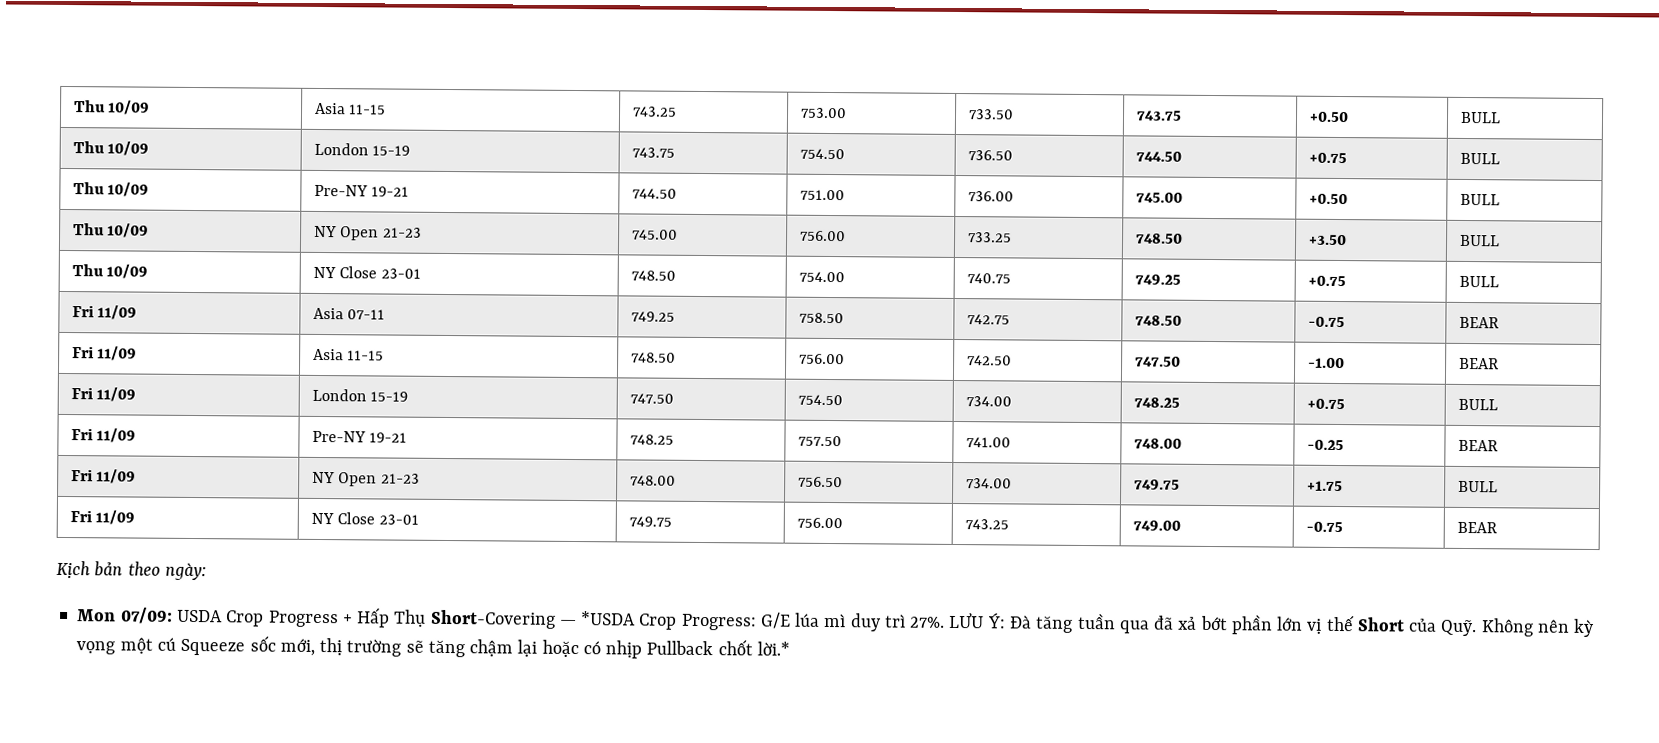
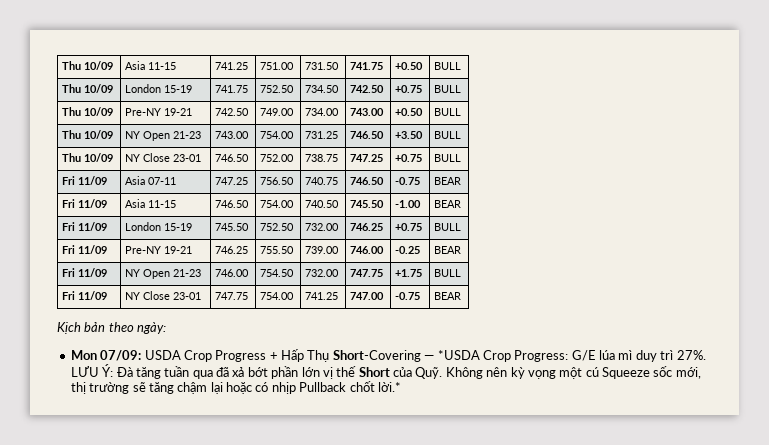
- Thu 10/09 | Asia 11-15 | 743.25 | 753.00 | 733.50 | 743.75 | +0.50 | BULL
+ Thu 10/09 | Asia 11-15 | 741.25 | 751.00 | 731.50 | 741.75 | +0.50 | BULL
- Thu 10/09 | London 15-19 | 743.75 | 754.50 | 736.50 | 744.50 | +0.75 | BULL
+ Thu 10/09 | London 15-19 | 741.75 | 752.50 | 734.50 | 742.50 | +0.75 | BULL
- Thu 10/09 | Pre-NY 19-21 | 744.50 | 751.00 | 736.00 | 745.00 | +0.50 | BULL
+ Thu 10/09 | Pre-NY 19-21 | 742.50 | 749.00 | 734.00 | 743.00 | +0.50 | BULL
- Thu 10/09 | NY Open 21-23 | 745.00 | 756.00 | 733.25 | 748.50 | +3.50 | BULL
+ Thu 10/09 | NY Open 21-23 | 743.00 | 754.00 | 731.25 | 746.50 | +3.50 | BULL
- Thu 10/09 | NY Close 23-01 | 748.50 | 754.00 | 740.75 | 749.25 | +0.75 | BULL
+ Thu 10/09 | NY Close 23-01 | 746.50 | 752.00 | 738.75 | 747.25 | +0.75 | BULL
- Fri 11/09 | Asia 07-11 | 749.25 | 758.50 | 742.75 | 748.50 | -0.75 | BEAR
+ Fri 11/09 | Asia 07-11 | 747.25 | 756.50 | 740.75 | 746.50 | -0.75 | BEAR
- Fri 11/09 | Asia 11-15 | 748.50 | 756.00 | 742.50 | 747.50 | -1.00 | BEAR
+ Fri 11/09 | Asia 11-15 | 746.50 | 754.00 | 740.50 | 745.50 | -1.00 | BEAR
- Fri 11/09 | London 15-19 | 747.50 | 754.50 | 734.00 | 748.25 | +0.75 | BULL
+ Fri 11/09 | London 15-19 | 745.50 | 752.50 | 732.00 | 746.25 | +0.75 | BULL
- Fri 11/09 | Pre-NY 19-21 | 748.25 | 757.50 | 741.00 | 748.00 | -0.25 | BEAR
+ Fri 11/09 | Pre-NY 19-21 | 746.25 | 755.50 | 739.00 | 746.00 | -0.25 | BEAR
- Fri 11/09 | NY Open 21-23 | 748.00 | 756.50 | 734.00 | 749.75 | +1.75 | BULL
+ Fri 11/09 | NY Open 21-23 | 746.00 | 754.50 | 732.00 | 747.75 | +1.75 | BULL
- Fri 11/09 | NY Close 23-01 | 749.75 | 756.00 | 743.25 | 749.00 | -0.75 | BEAR
+ Fri 11/09 | NY Close 23-01 | 747.75 | 754.00 | 741.25 | 747.00 | -0.75 | BEAR

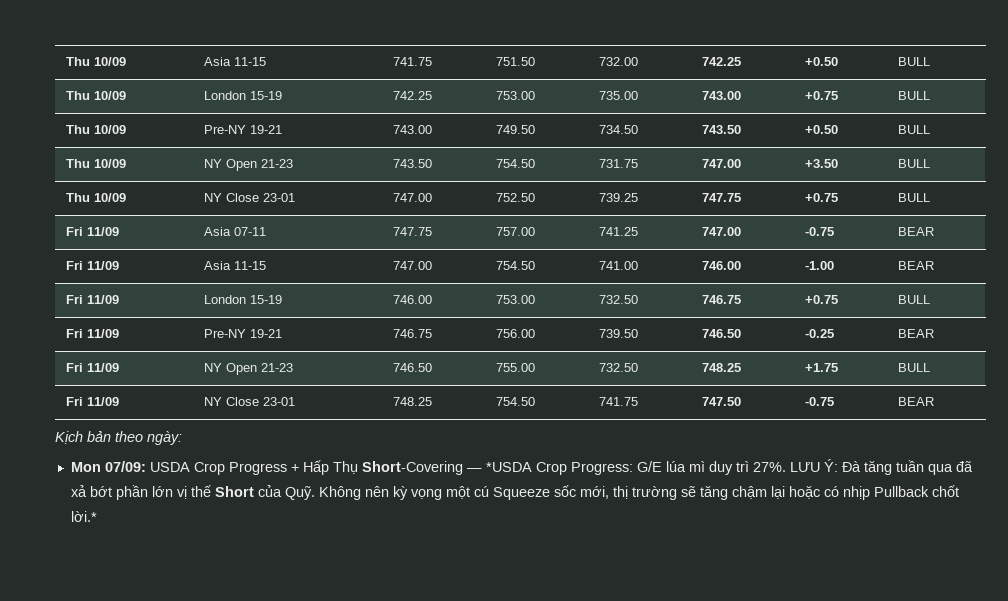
- Thu 10/09 | Asia 11-15 | 741.25 | 751.00 | 731.50 | 741.75 | +0.50 | BULL
+ Thu 10/09 | Asia 11-15 | 741.75 | 751.50 | 732.00 | 742.25 | +0.50 | BULL
- Thu 10/09 | London 15-19 | 741.75 | 752.50 | 734.50 | 742.50 | +0.75 | BULL
+ Thu 10/09 | London 15-19 | 742.25 | 753.00 | 735.00 | 743.00 | +0.75 | BULL
- Thu 10/09 | Pre-NY 19-21 | 742.50 | 749.00 | 734.00 | 743.00 | +0.50 | BULL
+ Thu 10/09 | Pre-NY 19-21 | 743.00 | 749.50 | 734.50 | 743.50 | +0.50 | BULL
- Thu 10/09 | NY Open 21-23 | 743.00 | 754.00 | 731.25 | 746.50 | +3.50 | BULL
+ Thu 10/09 | NY Open 21-23 | 743.50 | 754.50 | 731.75 | 747.00 | +3.50 | BULL
- Thu 10/09 | NY Close 23-01 | 746.50 | 752.00 | 738.75 | 747.25 | +0.75 | BULL
+ Thu 10/09 | NY Close 23-01 | 747.00 | 752.50 | 739.25 | 747.75 | +0.75 | BULL
- Fri 11/09 | Asia 07-11 | 747.25 | 756.50 | 740.75 | 746.50 | -0.75 | BEAR
+ Fri 11/09 | Asia 07-11 | 747.75 | 757.00 | 741.25 | 747.00 | -0.75 | BEAR
- Fri 11/09 | Asia 11-15 | 746.50 | 754.00 | 740.50 | 745.50 | -1.00 | BEAR
+ Fri 11/09 | Asia 11-15 | 747.00 | 754.50 | 741.00 | 746.00 | -1.00 | BEAR
- Fri 11/09 | London 15-19 | 745.50 | 752.50 | 732.00 | 746.25 | +0.75 | BULL
+ Fri 11/09 | London 15-19 | 746.00 | 753.00 | 732.50 | 746.75 | +0.75 | BULL
- Fri 11/09 | Pre-NY 19-21 | 746.25 | 755.50 | 739.00 | 746.00 | -0.25 | BEAR
+ Fri 11/09 | Pre-NY 19-21 | 746.75 | 756.00 | 739.50 | 746.50 | -0.25 | BEAR
- Fri 11/09 | NY Open 21-23 | 746.00 | 754.50 | 732.00 | 747.75 | +1.75 | BULL
+ Fri 11/09 | NY Open 21-23 | 746.50 | 755.00 | 732.50 | 748.25 | +1.75 | BULL
- Fri 11/09 | NY Close 23-01 | 747.75 | 754.00 | 741.25 | 747.00 | -0.75 | BEAR
+ Fri 11/09 | NY Close 23-01 | 748.25 | 754.50 | 741.75 | 747.50 | -0.75 | BEAR

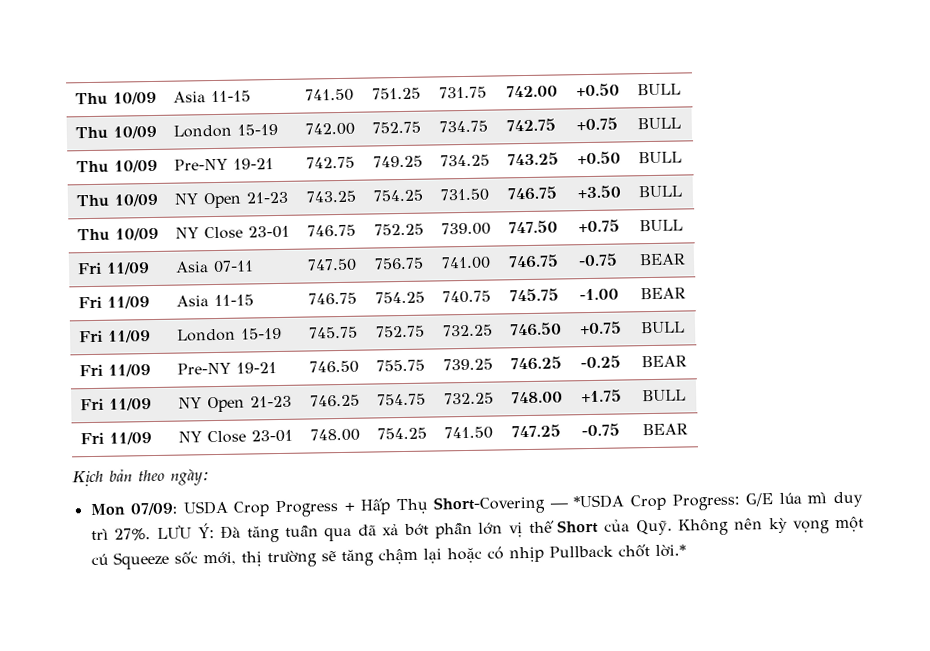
- Thu 10/09 | Asia 11-15 | 741.75 | 751.50 | 732.00 | 742.25 | +0.50 | BULL
+ Thu 10/09 | Asia 11-15 | 741.50 | 751.25 | 731.75 | 742.00 | +0.50 | BULL
- Thu 10/09 | London 15-19 | 742.25 | 753.00 | 735.00 | 743.00 | +0.75 | BULL
+ Thu 10/09 | London 15-19 | 742.00 | 752.75 | 734.75 | 742.75 | +0.75 | BULL
- Thu 10/09 | Pre-NY 19-21 | 743.00 | 749.50 | 734.50 | 743.50 | +0.50 | BULL
+ Thu 10/09 | Pre-NY 19-21 | 742.75 | 749.25 | 734.25 | 743.25 | +0.50 | BULL
- Thu 10/09 | NY Open 21-23 | 743.50 | 754.50 | 731.75 | 747.00 | +3.50 | BULL
+ Thu 10/09 | NY Open 21-23 | 743.25 | 754.25 | 731.50 | 746.75 | +3.50 | BULL
- Thu 10/09 | NY Close 23-01 | 747.00 | 752.50 | 739.25 | 747.75 | +0.75 | BULL
+ Thu 10/09 | NY Close 23-01 | 746.75 | 752.25 | 739.00 | 747.50 | +0.75 | BULL
- Fri 11/09 | Asia 07-11 | 747.75 | 757.00 | 741.25 | 747.00 | -0.75 | BEAR
+ Fri 11/09 | Asia 07-11 | 747.50 | 756.75 | 741.00 | 746.75 | -0.75 | BEAR
- Fri 11/09 | Asia 11-15 | 747.00 | 754.50 | 741.00 | 746.00 | -1.00 | BEAR
+ Fri 11/09 | Asia 11-15 | 746.75 | 754.25 | 740.75 | 745.75 | -1.00 | BEAR
- Fri 11/09 | London 15-19 | 746.00 | 753.00 | 732.50 | 746.75 | +0.75 | BULL
+ Fri 11/09 | London 15-19 | 745.75 | 752.75 | 732.25 | 746.50 | +0.75 | BULL
- Fri 11/09 | Pre-NY 19-21 | 746.75 | 756.00 | 739.50 | 746.50 | -0.25 | BEAR
+ Fri 11/09 | Pre-NY 19-21 | 746.50 | 755.75 | 739.25 | 746.25 | -0.25 | BEAR
- Fri 11/09 | NY Open 21-23 | 746.50 | 755.00 | 732.50 | 748.25 | +1.75 | BULL
+ Fri 11/09 | NY Open 21-23 | 746.25 | 754.75 | 732.25 | 748.00 | +1.75 | BULL
- Fri 11/09 | NY Close 23-01 | 748.25 | 754.50 | 741.75 | 747.50 | -0.75 | BEAR
+ Fri 11/09 | NY Close 23-01 | 748.00 | 754.25 | 741.50 | 747.25 | -0.75 | BEAR

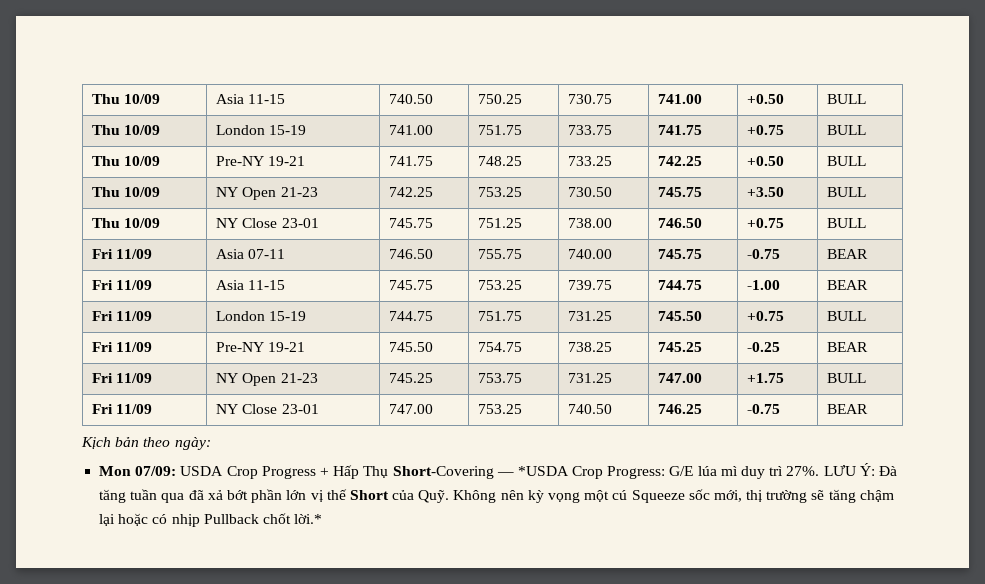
- Thu 10/09 | Asia 11-15 | 741.50 | 751.25 | 731.75 | 742.00 | +0.50 | BULL
+ Thu 10/09 | Asia 11-15 | 740.50 | 750.25 | 730.75 | 741.00 | +0.50 | BULL
- Thu 10/09 | London 15-19 | 742.00 | 752.75 | 734.75 | 742.75 | +0.75 | BULL
+ Thu 10/09 | London 15-19 | 741.00 | 751.75 | 733.75 | 741.75 | +0.75 | BULL
- Thu 10/09 | Pre-NY 19-21 | 742.75 | 749.25 | 734.25 | 743.25 | +0.50 | BULL
+ Thu 10/09 | Pre-NY 19-21 | 741.75 | 748.25 | 733.25 | 742.25 | +0.50 | BULL
- Thu 10/09 | NY Open 21-23 | 743.25 | 754.25 | 731.50 | 746.75 | +3.50 | BULL
+ Thu 10/09 | NY Open 21-23 | 742.25 | 753.25 | 730.50 | 745.75 | +3.50 | BULL
- Thu 10/09 | NY Close 23-01 | 746.75 | 752.25 | 739.00 | 747.50 | +0.75 | BULL
+ Thu 10/09 | NY Close 23-01 | 745.75 | 751.25 | 738.00 | 746.50 | +0.75 | BULL
- Fri 11/09 | Asia 07-11 | 747.50 | 756.75 | 741.00 | 746.75 | -0.75 | BEAR
+ Fri 11/09 | Asia 07-11 | 746.50 | 755.75 | 740.00 | 745.75 | -0.75 | BEAR
- Fri 11/09 | Asia 11-15 | 746.75 | 754.25 | 740.75 | 745.75 | -1.00 | BEAR
+ Fri 11/09 | Asia 11-15 | 745.75 | 753.25 | 739.75 | 744.75 | -1.00 | BEAR
- Fri 11/09 | London 15-19 | 745.75 | 752.75 | 732.25 | 746.50 | +0.75 | BULL
+ Fri 11/09 | London 15-19 | 744.75 | 751.75 | 731.25 | 745.50 | +0.75 | BULL
- Fri 11/09 | Pre-NY 19-21 | 746.50 | 755.75 | 739.25 | 746.25 | -0.25 | BEAR
+ Fri 11/09 | Pre-NY 19-21 | 745.50 | 754.75 | 738.25 | 745.25 | -0.25 | BEAR
- Fri 11/09 | NY Open 21-23 | 746.25 | 754.75 | 732.25 | 748.00 | +1.75 | BULL
+ Fri 11/09 | NY Open 21-23 | 745.25 | 753.75 | 731.25 | 747.00 | +1.75 | BULL
- Fri 11/09 | NY Close 23-01 | 748.00 | 754.25 | 741.50 | 747.25 | -0.75 | BEAR
+ Fri 11/09 | NY Close 23-01 | 747.00 | 753.25 | 740.50 | 746.25 | -0.75 | BEAR

